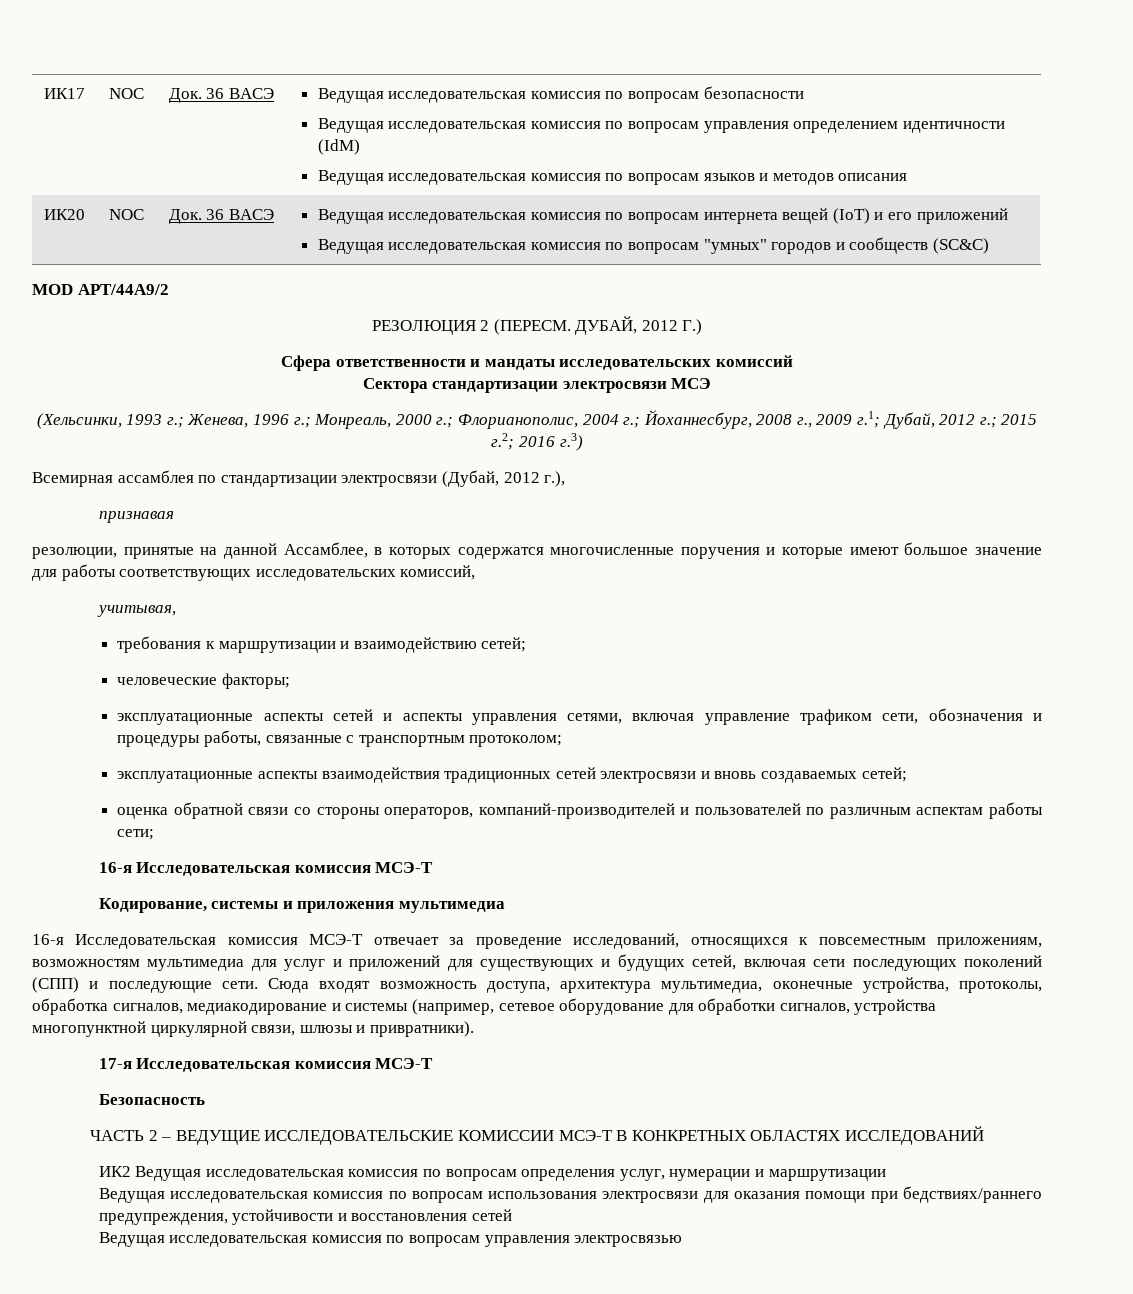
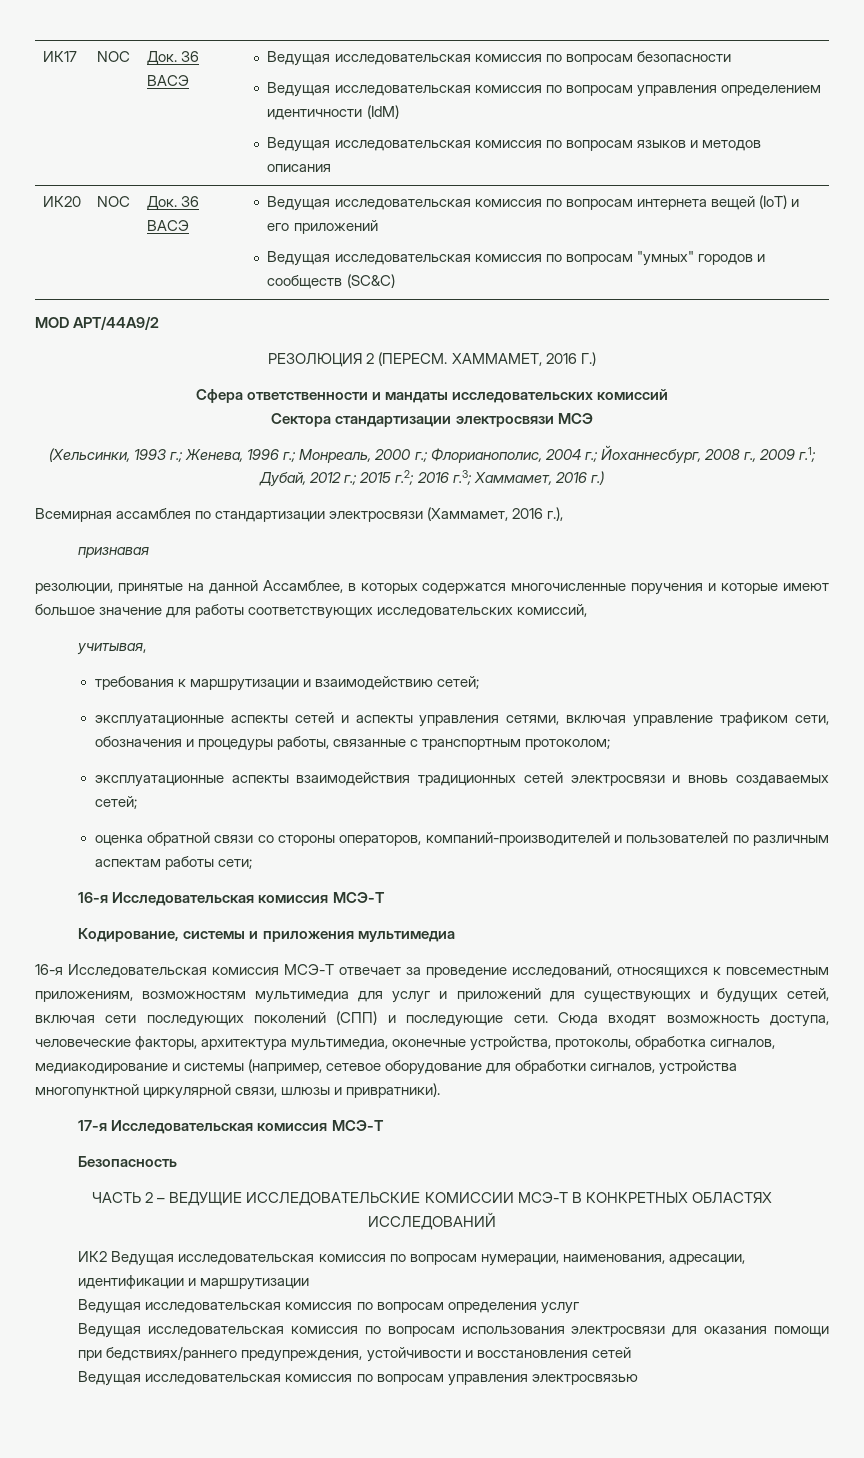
- ДУБАЙ, 2012 Г.)
+ ХАММАМЕТ, 2016 Г.)
- (Хельсинки, 1993 г.; Женева, 1996 г.; Монреаль, 2000 г.; Флорианополис, 2004 г.; Йоханнесбург, 2008 г., 2009 г.1; Дубай, 2012 г.; 2015 г.2; 2016 г.3)
+ (Хельсинки, 1993 г.; Женева, 1996 г.; Монреаль, 2000 г.; Флорианополис, 2004 г.; Йоханнесбург, 2008 г., 2009 г.1; Дубай, 2012 г.; 2015 г.2; 2016 г.3; Хаммамет, 2016 г.)
- Всемирная ассамблея по стандартизации электросвязи (Дубай, 2012 г.),
+ Всемирная ассамблея по стандартизации электросвязи (Хаммамет, 2016 г.),
- человеческие факторы;
- Сюда входят возможность доступа, архитектура мультимедиа, оконечные устройства, протоколы, обработка сигналов, медиакодирование и системы (например, сетевое оборудование для обработки сигналов, устройства многопунктной циркулярной связи, шлюзы и привратники).
+ Сюда входят возможность доступа, человеческие факторы, архитектура мультимедиа, оконечные устройства, протоколы, обработка сигналов, медиакодирование и системы (например, сетевое оборудование для обработки сигналов, устройства многопунктной циркулярной связи, шлюзы и привратники).
- ИК2 Ведущая исследовательская комиссия по вопросам определения услуг, нумерации и маршрутизации
+ ИК2 Ведущая исследовательская комиссия по вопросам нумерации, наименования, адресации, идентификации и маршрутизации
+ Ведущая исследовательская комиссия по вопросам определения услуг

